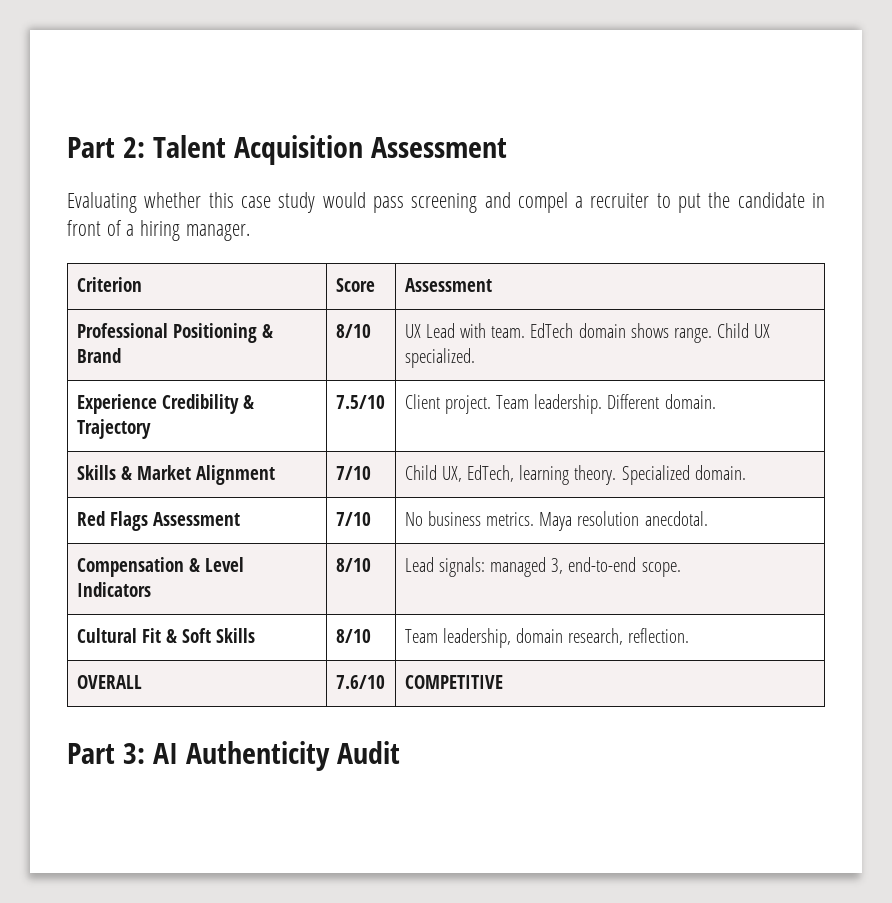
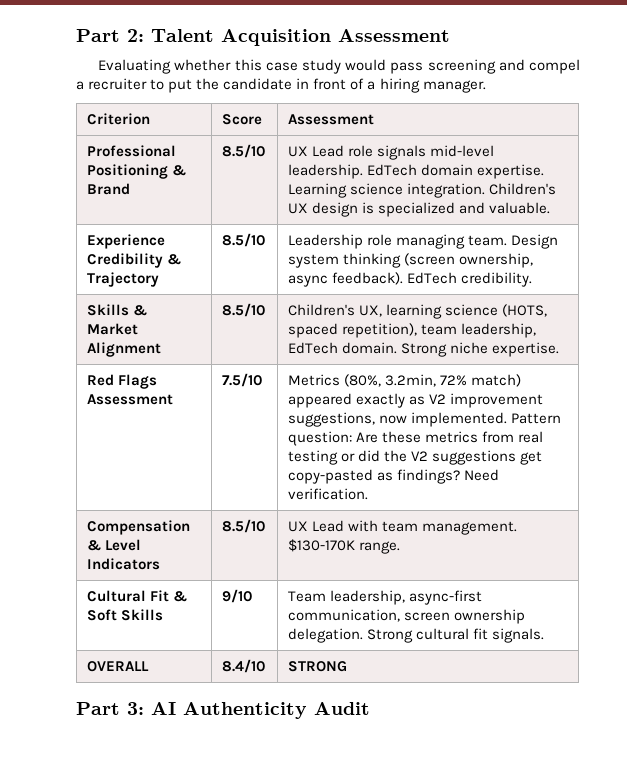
- Professional Positioning & Brand | 8/10 | UX Lead with team. EdTech domain shows range. Child UX specialized.
- Experience Credibility & Trajectory | 7.5/10 | Client project. Team leadership. Different domain.
- Skills & Market Alignment | 7/10 | Child UX, EdTech, learning theory. Specialized domain.
- Red Flags Assessment | 7/10 | No business metrics. Maya resolution anecdotal.
- Compensation & Level Indicators | 8/10 | Lead signals: managed 3, end-to-end scope.
+ Professional Positioning & Brand | 8.5/10 | UX Lead role signals mid-level leadership. EdTech domain expertise. Learning science integration. Children's UX design is specialized and valuable.
+ Experience Credibility & Trajectory | 8.5/10 | Leadership role managing team. Design system thinking (screen ownership, async feedback). EdTech credibility.
+ Skills & Market Alignment | 8.5/10 | Children's UX, learning science (HOTS, spaced repetition), team leadership, EdTech domain. Strong niche expertise.
+ Red Flags Assessment | 7.5/10 | Metrics (80%, 3.2min, 72% match) appeared exactly as V2 improvement suggestions, now implemented. Pattern question: Are these metrics from real testing or did the V2 suggestions get copy-pasted as findings? Need verification.
+ Compensation & Level Indicators | 8.5/10 | UX Lead with team management. $130-170K range.
- Cultural Fit & Soft Skills | 8/10 | Team leadership, domain research, reflection.
+ Cultural Fit & Soft Skills | 9/10 | Team leadership, async-first communication, screen ownership delegation. Strong cultural fit signals.
- OVERALL | 7.6/10 | COMPETITIVE
+ OVERALL | 8.4/10 | STRONG

